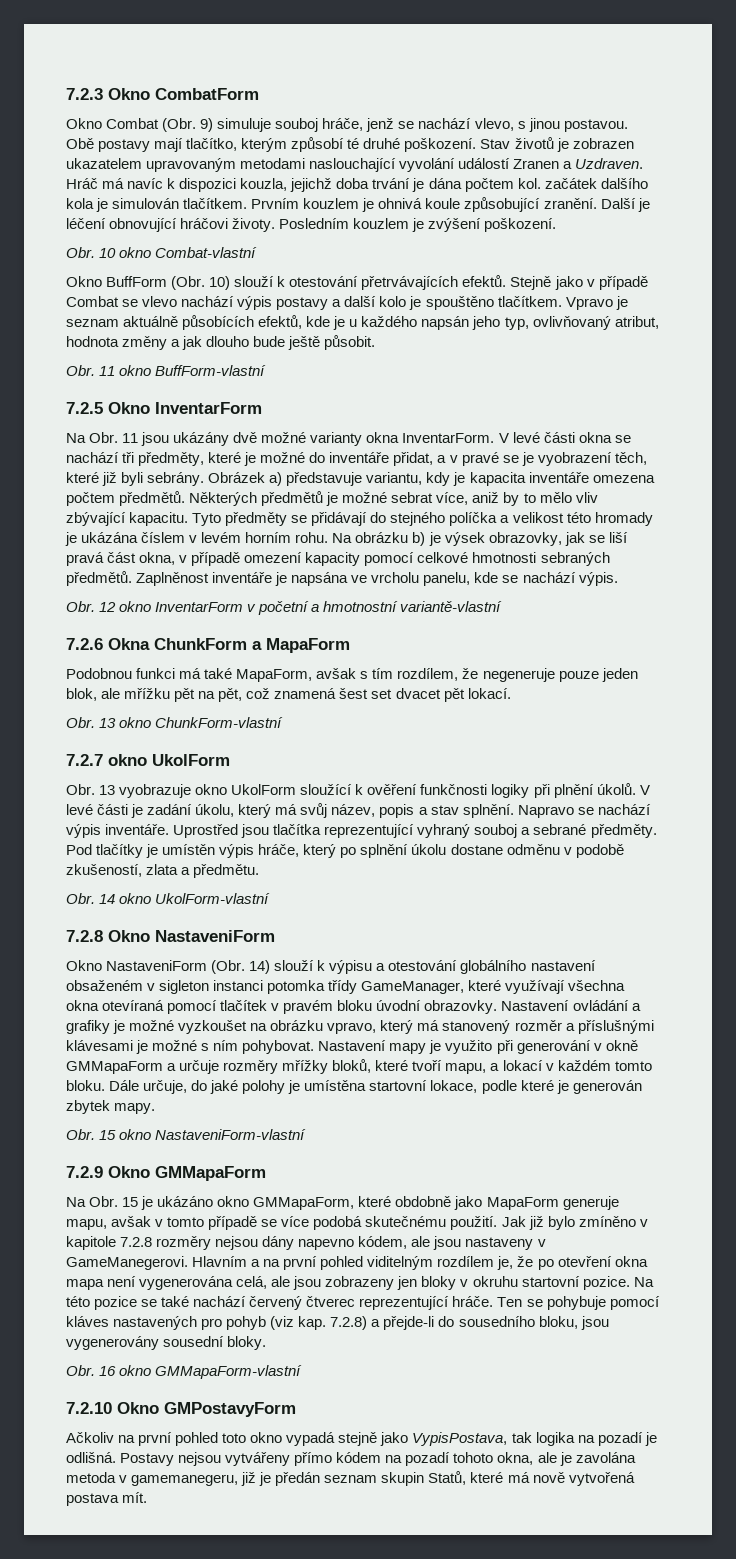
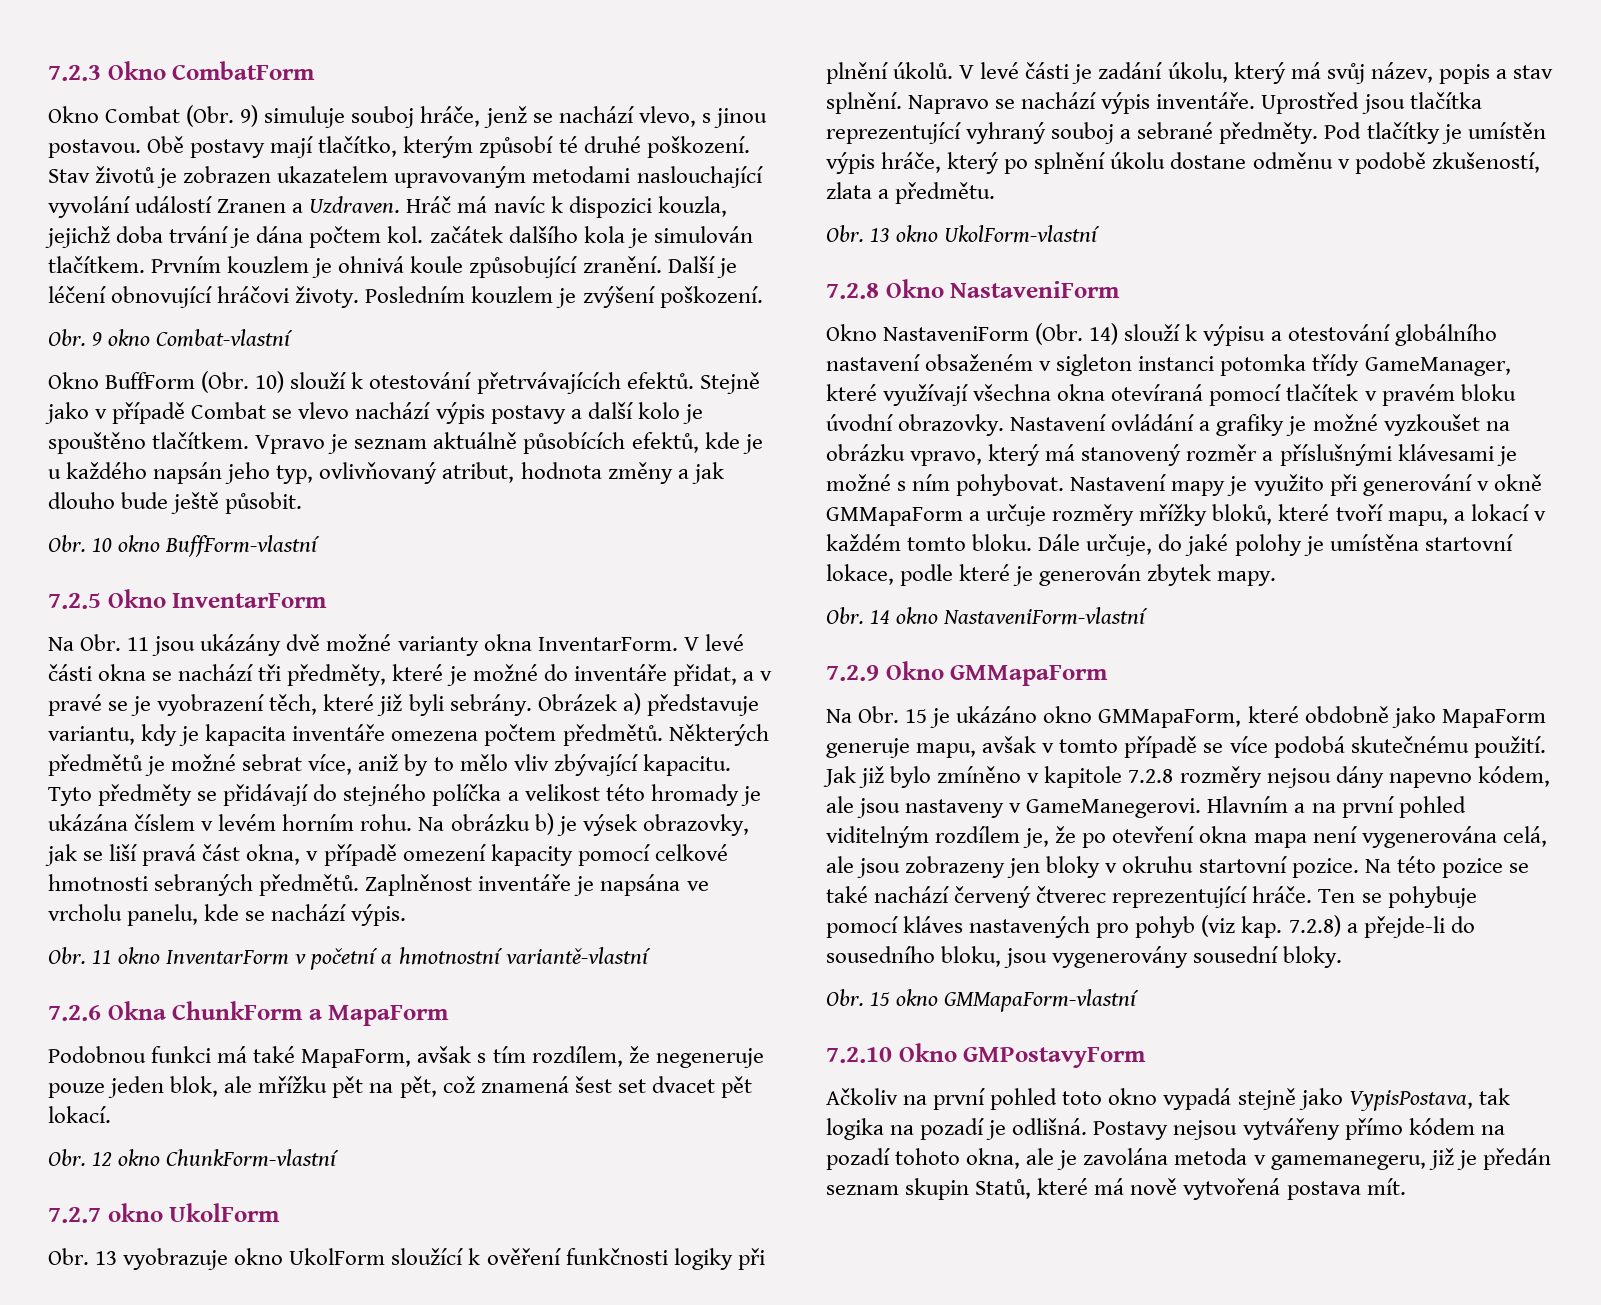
- Obr. 10 okno Combat-vlastní
+ Obr. 9 okno Combat-vlastní
- Obr. 11 okno BuffForm-vlastní
+ Obr. 10 okno BuffForm-vlastní
- Obr. 12 okno InventarForm v početní a hmotnostní variantě-vlastní
+ Obr. 11 okno InventarForm v početní a hmotnostní variantě-vlastní
- Obr. 13 okno ChunkForm-vlastní
+ Obr. 12 okno ChunkForm-vlastní
- Obr. 14 okno UkolForm-vlastní
+ Obr. 13 okno UkolForm-vlastní
- Obr. 15 okno NastaveniForm-vlastní
+ Obr. 14 okno NastaveniForm-vlastní
- Obr. 16 okno GMMapaForm-vlastní
+ Obr. 15 okno GMMapaForm-vlastní

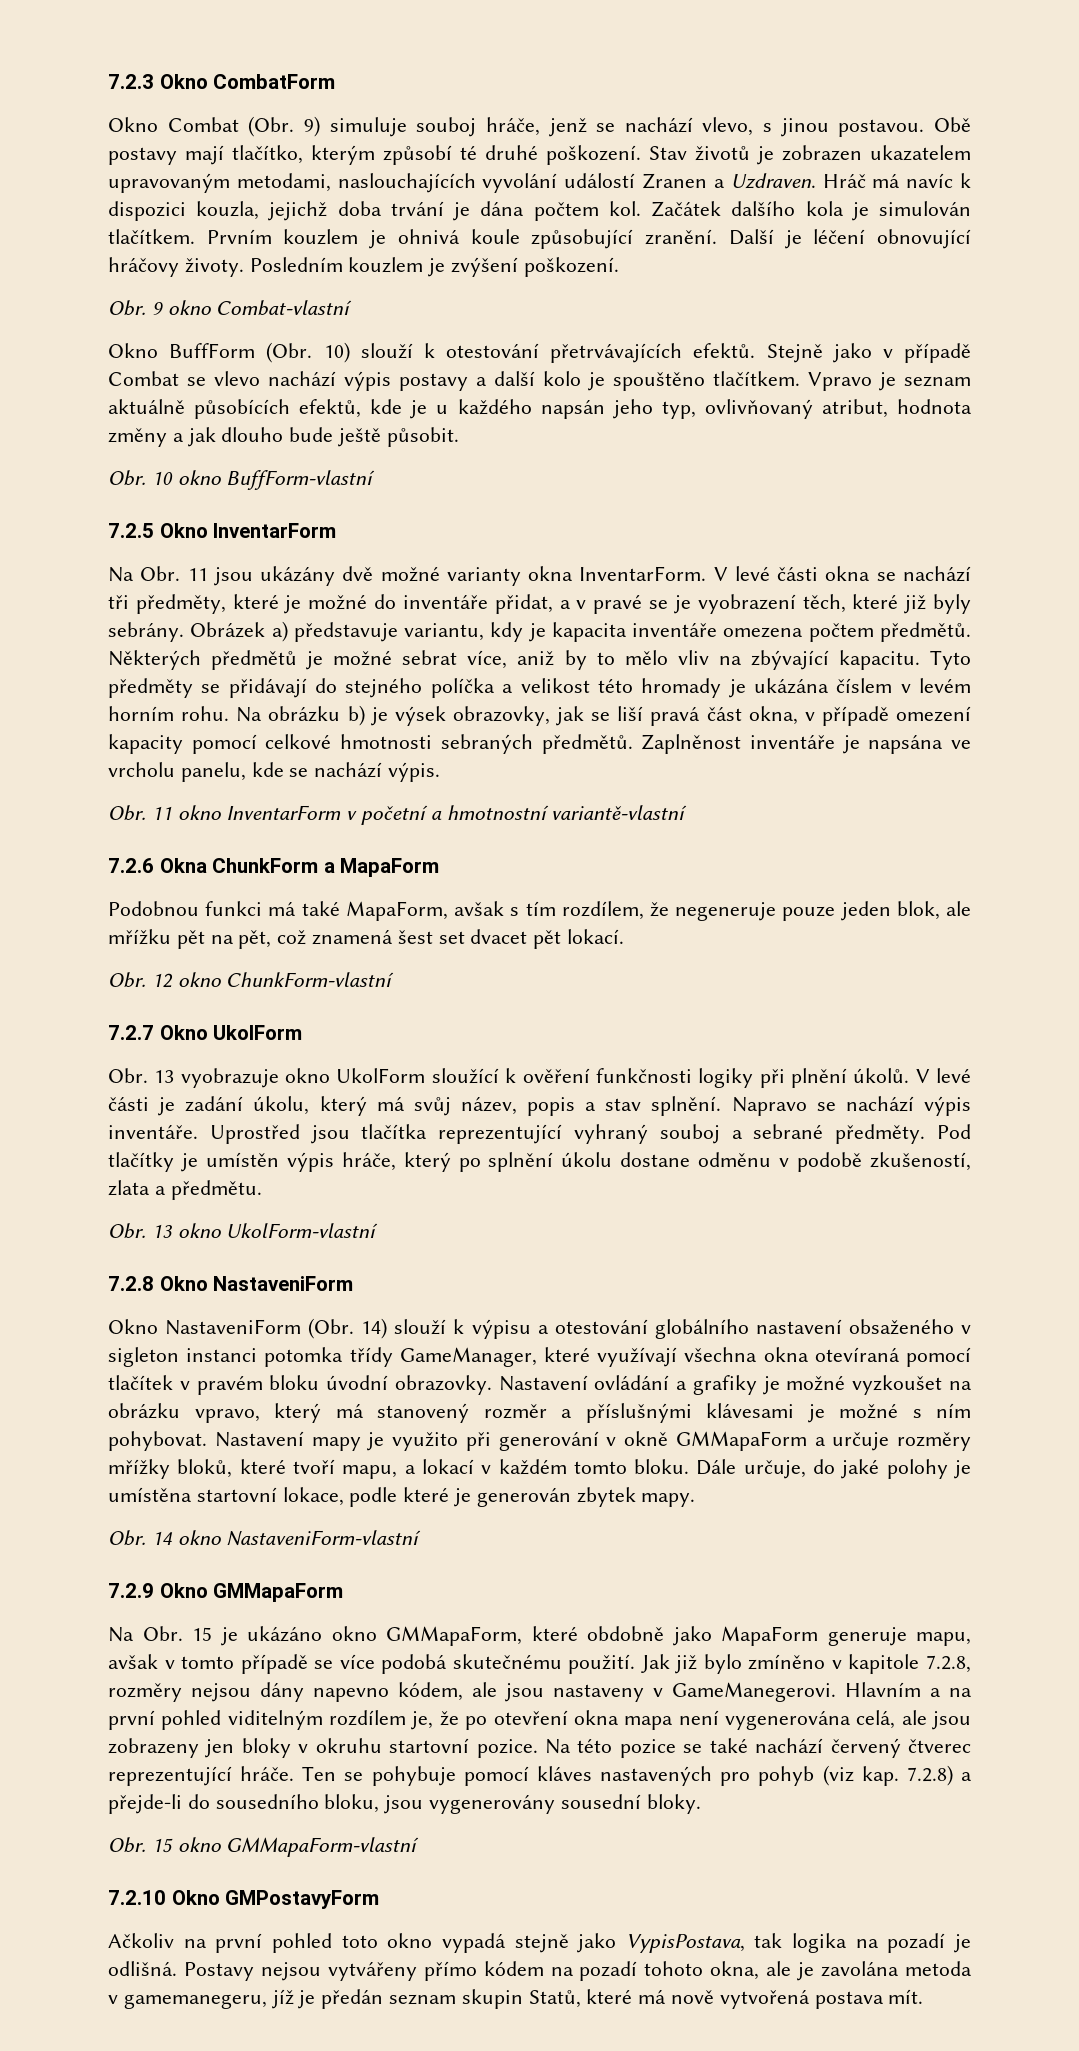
- Stav životů je zobrazen ukazatelem upravovaným metodami naslouchající vyvolání událostí Zranen a Uzdraven.
+ Stav životů je zobrazen ukazatelem upravovaným metodami, naslouchajících vyvolání událostí Zranen a Uzdraven.
- Hráč má navíc k dispozici kouzla, jejichž doba trvání je dána počtem kol. začátek dalšího kola je simulován tlačítkem.
+ Hráč má navíc k dispozici kouzla, jejichž doba trvání je dána počtem kol. Začátek dalšího kola je simulován tlačítkem.
- Další je léčení obnovující hráčovi životy.
+ Další je léčení obnovující hráčovy životy.
- V levé části okna se nachází tři předměty, které je možné do inventáře přidat, a v pravé se je vyobrazení těch, které již byli sebrány.
+ V levé části okna se nachází tři předměty, které je možné do inventáře přidat, a v pravé se je vyobrazení těch, které již byly sebrány.
- Některých předmětů je možné sebrat více, aniž by to mělo vliv zbývající kapacitu.
+ Některých předmětů je možné sebrat více, aniž by to mělo vliv na zbývající kapacitu.
- 7.2.7 okno UkolForm
+ 7.2.7 Okno UkolForm
- Okno NastaveniForm (Obr. 14) slouží k výpisu a otestování globálního nastavení obsaženém v sigleton instanci potomka třídy GameManager, které využívají všechna okna otevíraná pomocí tlačítek v pravém bloku úvodní obrazovky.
+ Okno NastaveniForm (Obr. 14) slouží k výpisu a otestování globálního nastavení obsaženého v sigleton instanci potomka třídy GameManager, které využívají všechna okna otevíraná pomocí tlačítek v pravém bloku úvodní obrazovky.
- Jak již bylo zmíněno v kapitole 7.2.8 rozměry nejsou dány napevno kódem, ale jsou nastaveny v GameManegerovi.
+ Jak již bylo zmíněno v kapitole 7.2.8, rozměry nejsou dány napevno kódem, ale jsou nastaveny v GameManegerovi.
- Postavy nejsou vytvářeny přímo kódem na pozadí tohoto okna, ale je zavolána metoda v gamemanegeru, již je předán seznam skupin Statů, které má nově vytvořená postava mít.
+ Postavy nejsou vytvářeny přímo kódem na pozadí tohoto okna, ale je zavolána metoda v gamemanegeru, jíž je předán seznam skupin Statů, které má nově vytvořená postava mít.

